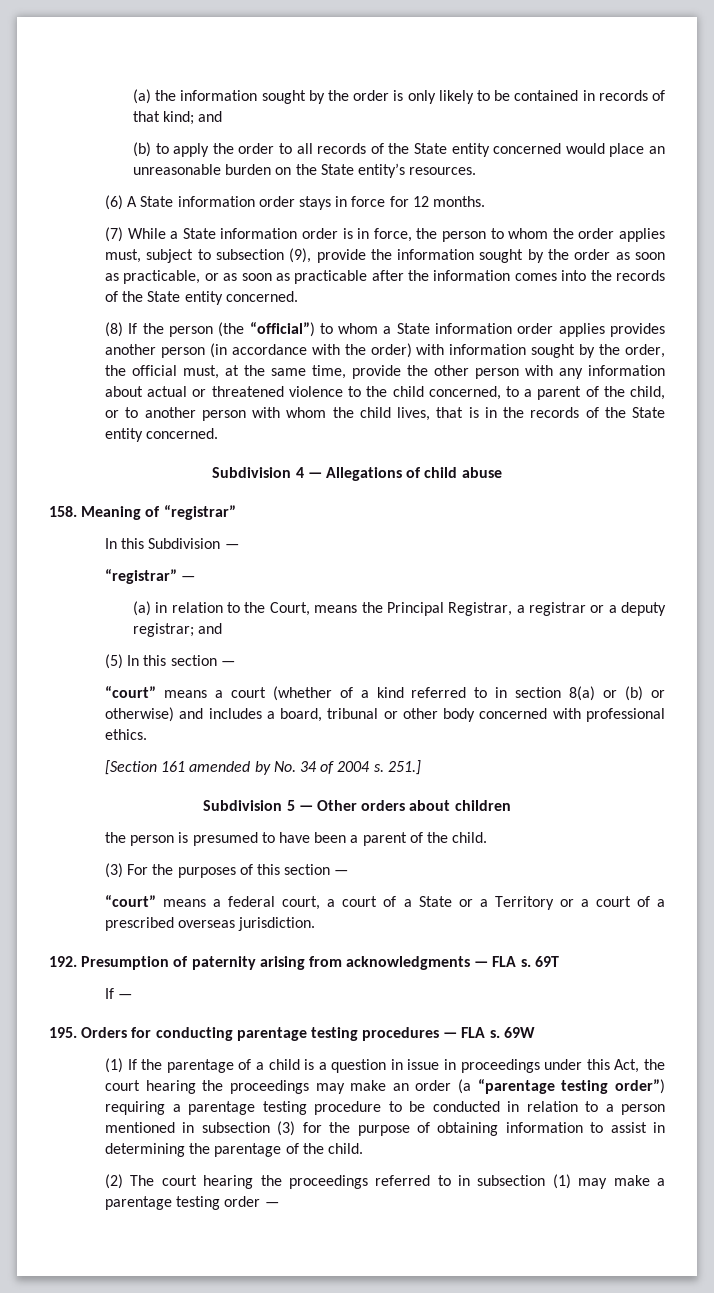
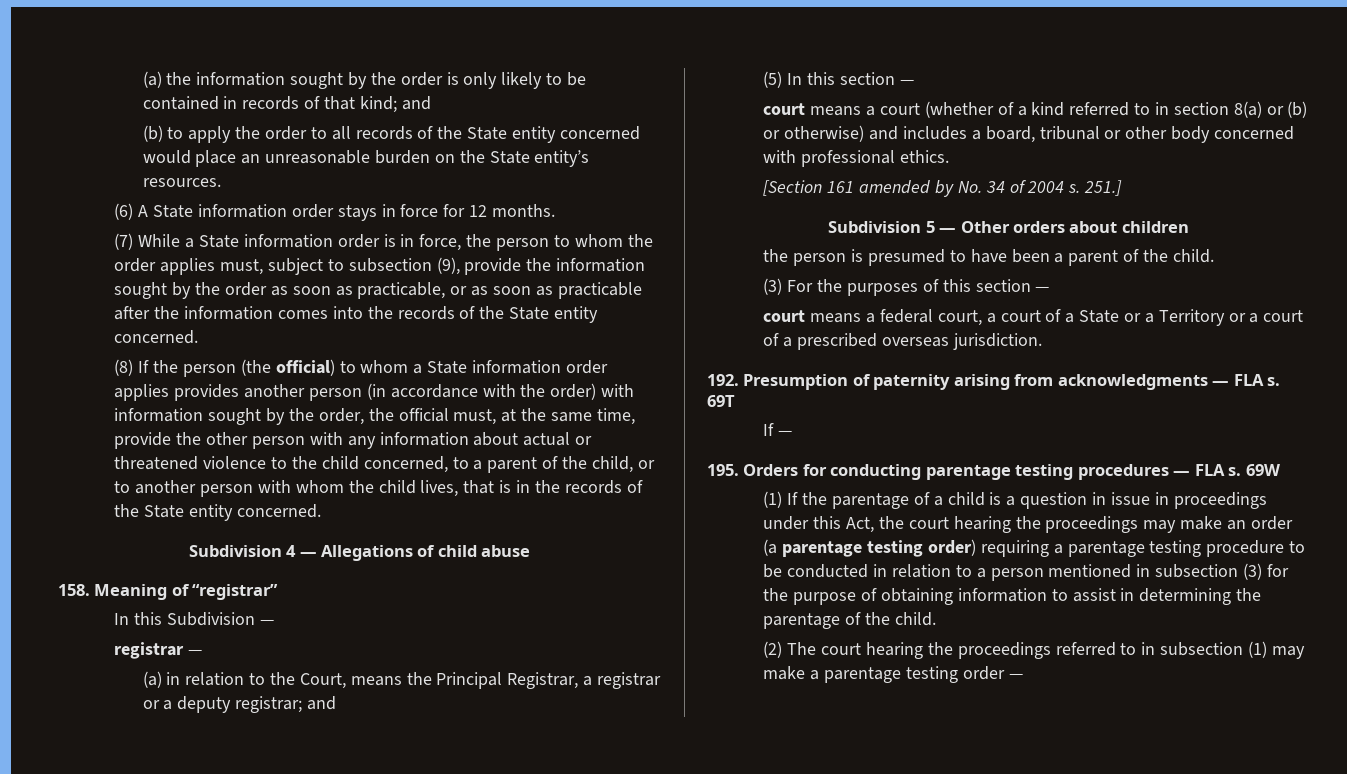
- (8) If the person (the “official”) to whom a State information order applies provides another person (in accordance with the order) with information sought by the order, the official must, at the same time, provide the other person with any information about actual or threatened violence to the child concerned, to a parent of the child, or to another person with whom the child lives, that is in the records of the State entity concerned.
+ (8) If the person (the official) to whom a State information order applies provides another person (in accordance with the order) with information sought by the order, the official must, at the same time, provide the other person with any information about actual or threatened violence to the child concerned, to a parent of the child, or to another person with whom the child lives, that is in the records of the State entity concerned.
- “registrar” —
+ registrar —
- “court” means a court (whether of a kind referred to in section 8(a) or (b) or otherwise) and includes a board, tribunal or other body concerned with professional ethics.
+ court means a court (whether of a kind referred to in section 8(a) or (b) or otherwise) and includes a board, tribunal or other body concerned with professional ethics.
- “court” means a federal court, a court of a State or a Territory or a court of a prescribed overseas jurisdiction.
+ court means a federal court, a court of a State or a Territory or a court of a prescribed overseas jurisdiction.
- (1) If the parentage of a child is a question in issue in proceedings under this Act, the court hearing the proceedings may make an order (a “parentage testing order”) requiring a parentage testing procedure to be conducted in relation to a person mentioned in subsection (3) for the purpose of obtaining information to assist in determining the parentage of the child.
+ (1) If the parentage of a child is a question in issue in proceedings under this Act, the court hearing the proceedings may make an order (a parentage testing order) requiring a parentage testing procedure to be conducted in relation to a person mentioned in subsection (3) for the purpose of obtaining information to assist in determining the parentage of the child.

